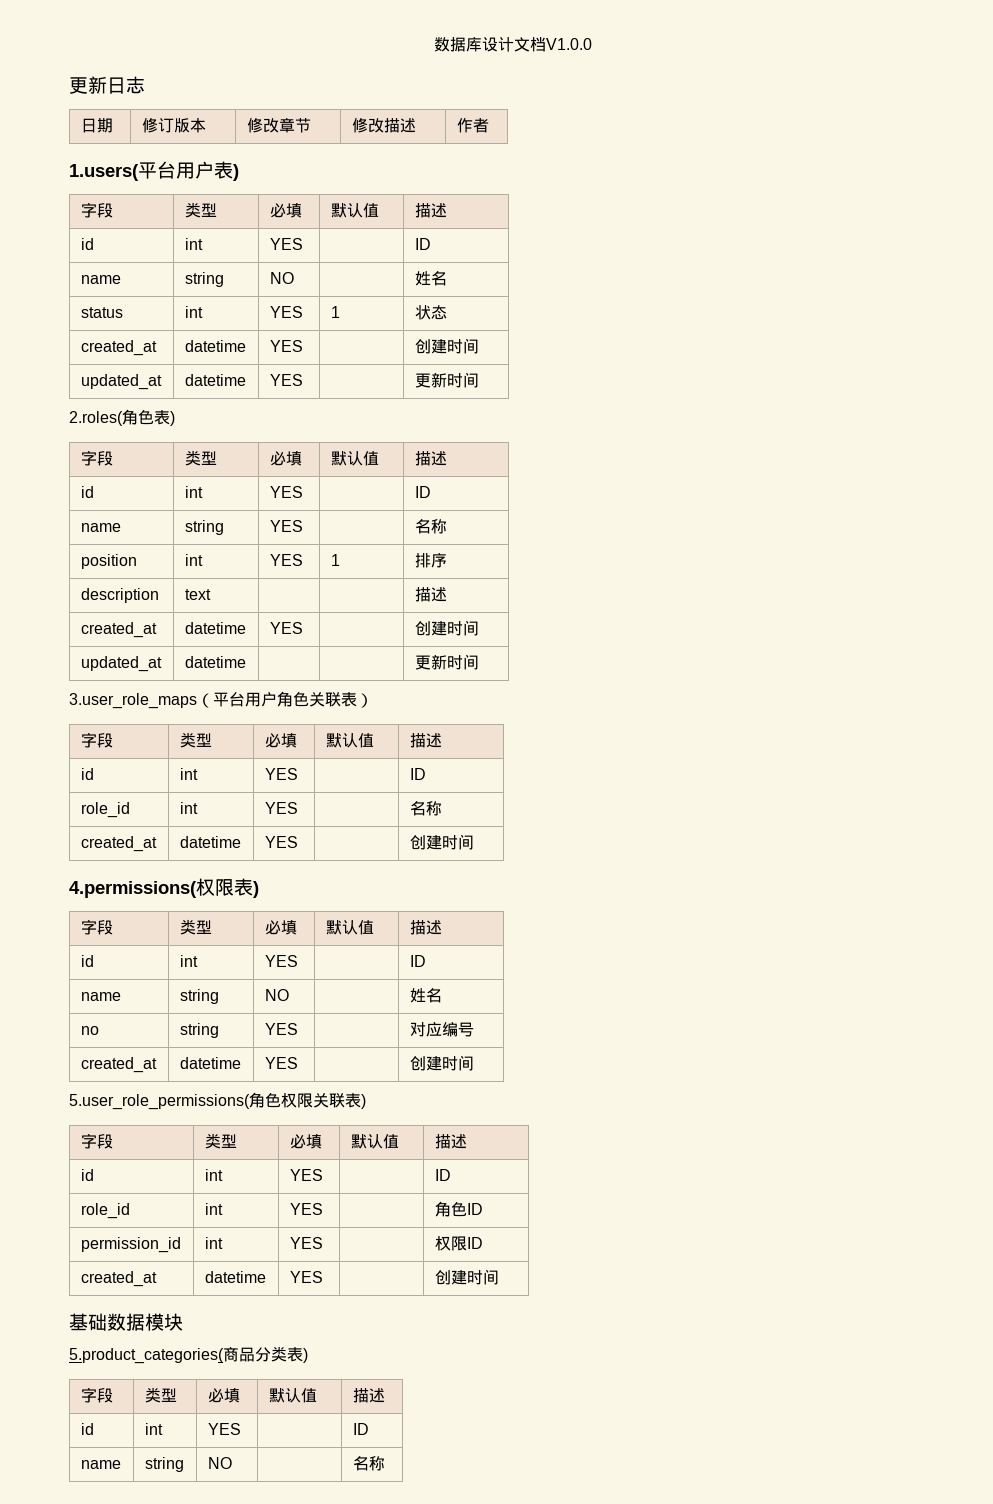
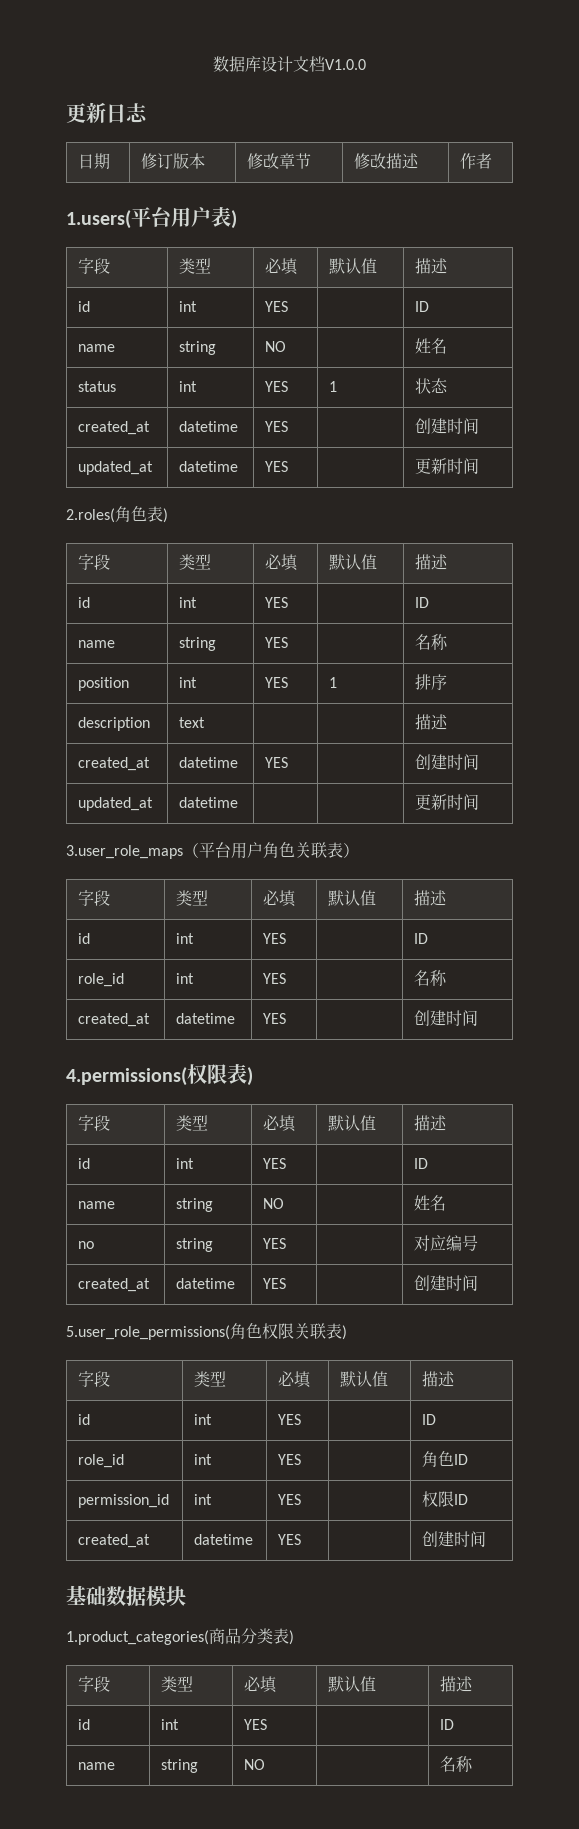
- 5.product_categories(商品分类表)
+ 1.product_categories(商品分类表)

